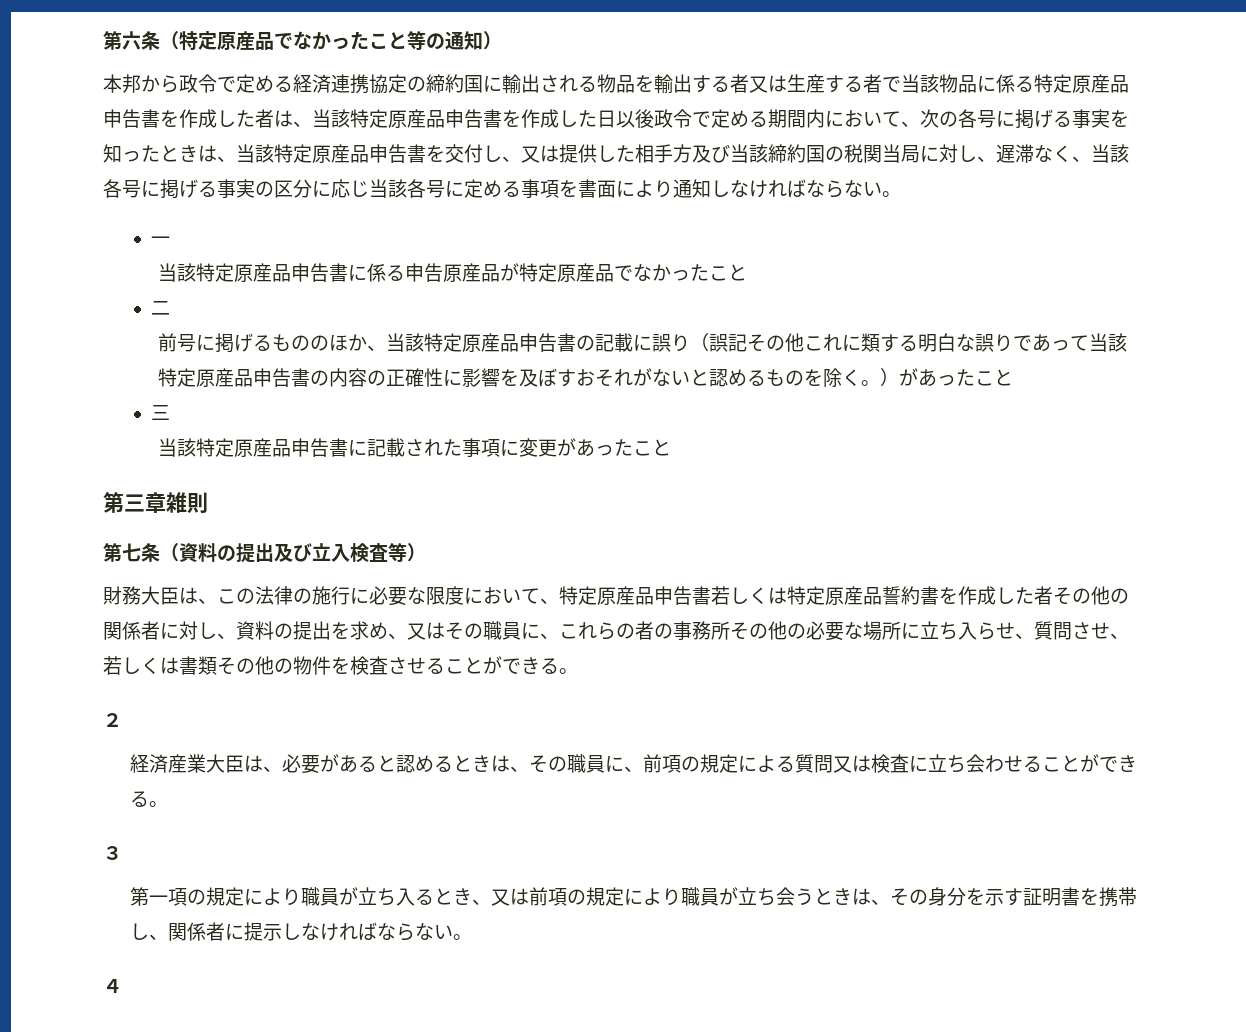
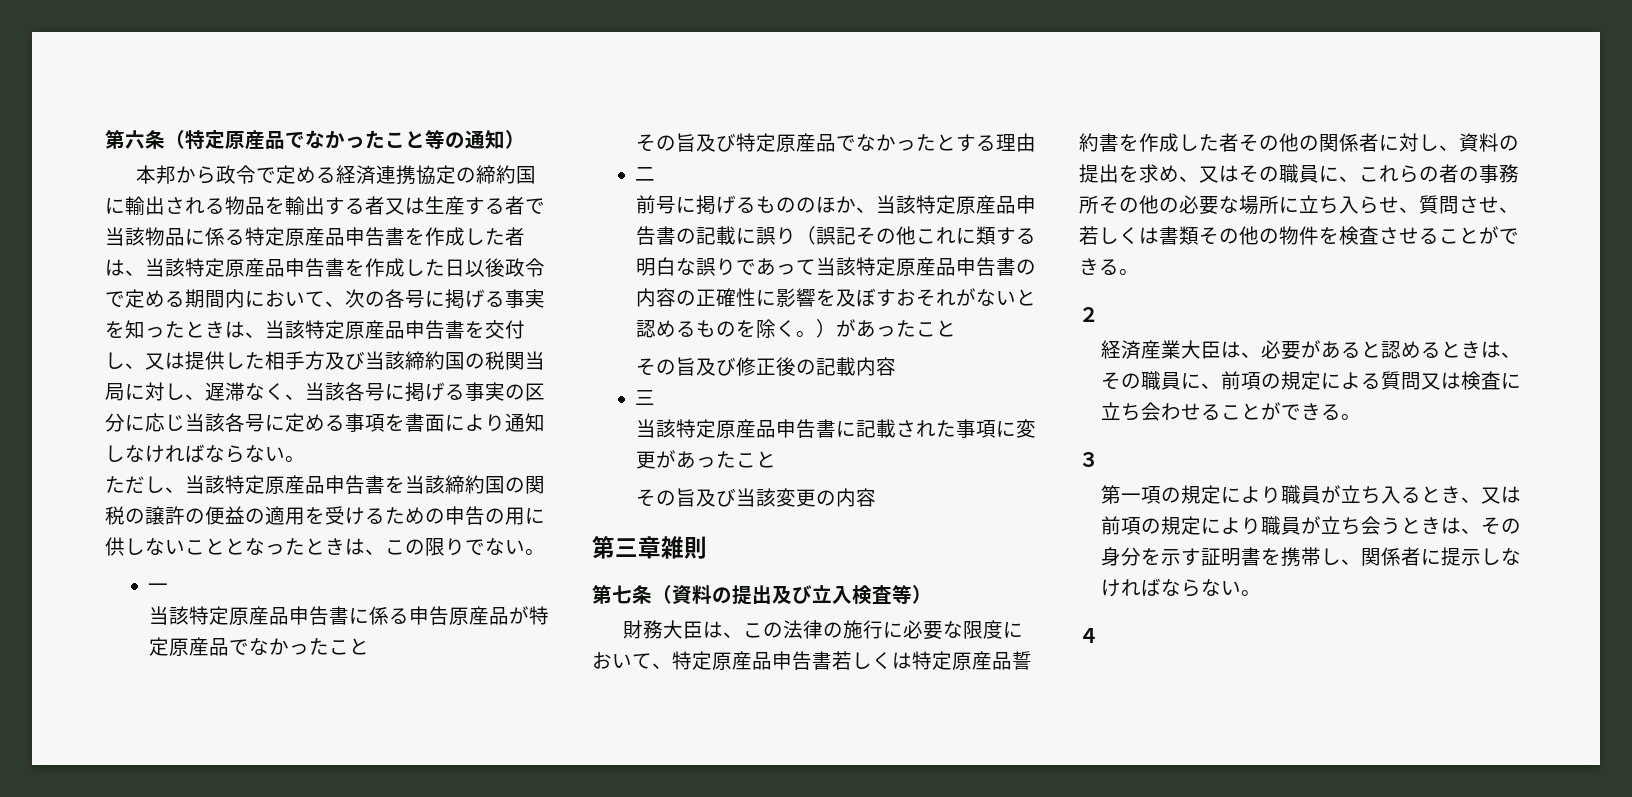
+ ただし、当該特定原産品申告書を当該締約国の関税の譲許の便益の適用を受けるための申告の用に供しないこととなったときは、この限りでない。
+ その旨及び特定原産品でなかったとする理由
+ その旨及び修正後の記載内容
+ その旨及び当該変更の内容

